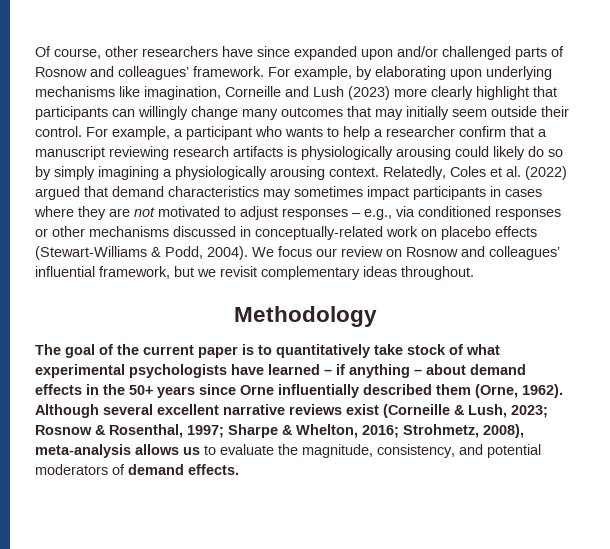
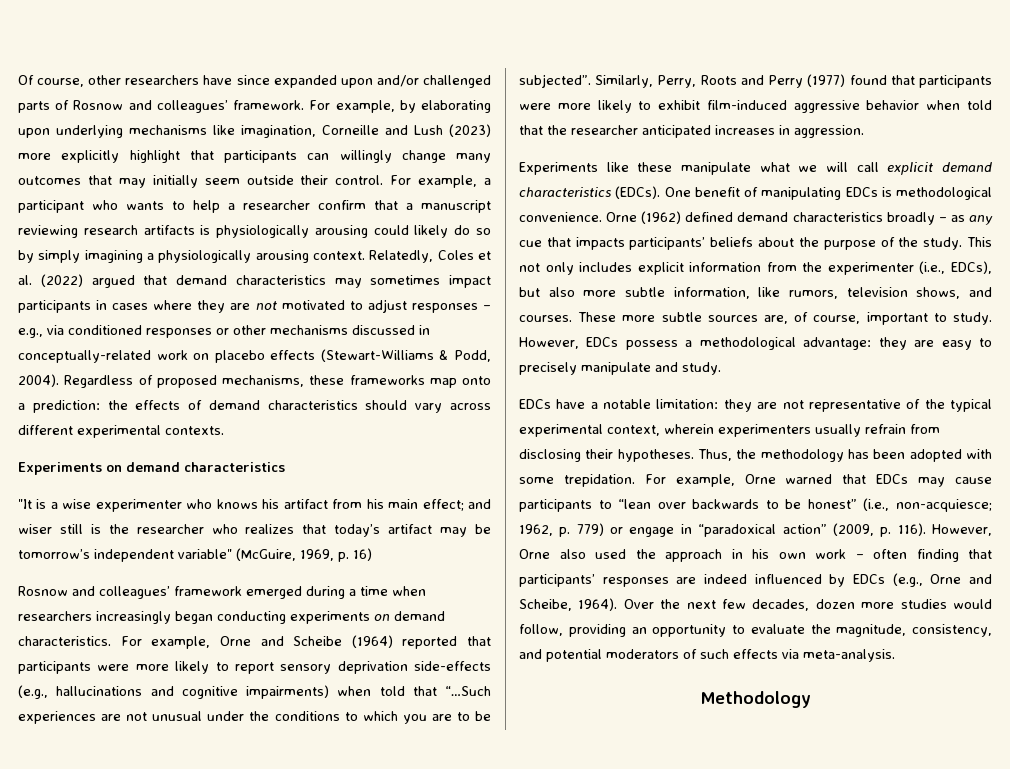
- For example, by elaborating upon underlying mechanisms like imagination, Corneille and Lush (2023) more clearly highlight that participants can willingly change many outcomes that may initially seem outside their control.
+ For example, by elaborating upon underlying mechanisms like imagination, Corneille and Lush (2023) more explicitly highlight that participants can willingly change many outcomes that may initially seem outside their control.
- We focus our review on Rosnow and colleagues’ influential framework, but we revisit complementary ideas throughout.
+ Regardless of proposed mechanisms, these frameworks map onto a prediction: the effects of demand characteristics should vary across different experimental contexts.
+ Experiments on demand characteristics
+ "It is a wise experimenter who knows his artifact from his main effect; and wiser still is the researcher who realizes that today’s artifact may be tomorrow’s independent variable" (McGuire, 1969, p. 16)
+ Rosnow and colleagues’ framework emerged during a time when researchers increasingly began conducting experiments on demand characteristics. For example, Orne and Scheibe (1964) reported that participants were more likely to report sensory deprivation side-effects (e.g., hallucinations and cognitive impairments) when told that “…Such experiences are not unusual under the conditions to which you are to be subjected”. Similarly, Perry, Roots and Perry (1977) found that participants were more likely to exhibit film-induced aggressive behavior when told that the researcher anticipated increases in aggression.
+ Experiments like these manipulate what we will call explicit demand characteristics (EDCs). One benefit of manipulating EDCs is methodological convenience. Orne (1962) defined demand characteristics broadly – as any cue that impacts participants’ beliefs about the purpose of the study. This not only includes explicit information from the experimenter (i.e., EDCs), but also more subtle information, like rumors, television shows, and courses. These more subtle sources are, of course, important to study. However, EDCs possess a methodological advantage: they are easy to precisely manipulate and study.
+ EDCs have a notable limitation: they are not representative of the typical experimental context, wherein experimenters usually refrain from disclosing their hypotheses. Thus, the methodology has been adopted with some trepidation. For example, Orne warned that EDCs may cause participants to “lean over backwards to be honest” (i.e., non-acquiesce; 1962, p. 779) or engage in “paradoxical action” (2009, p. 116). However, Orne also used the approach in his own work – often finding that participants’ responses are indeed influenced by EDCs (e.g., Orne and Scheibe, 1964). Over the next few decades, dozen more studies would follow, providing an opportunity to evaluate the magnitude, consistency, and potential moderators of such effects via meta-analysis.
  Methodology
- The goal of the current paper is to quantitatively take stock of what experimental psychologists have learned – if anything – about demand effects in the 50+ years since Orne influentially described them (Orne, 1962). Although several excellent narrative reviews exist (Corneille & Lush, 2023; Rosnow & Rosenthal, 1997; Sharpe & Whelton, 2016; Strohmetz, 2008), meta-analysis allows us to evaluate the magnitude, consistency, and potential moderators of demand effects.

